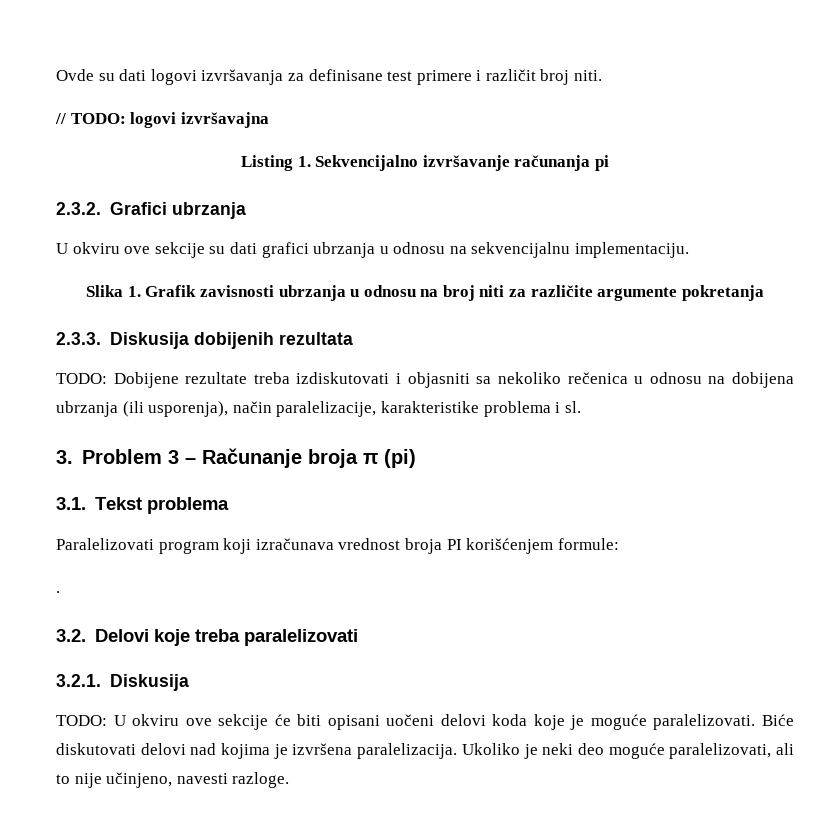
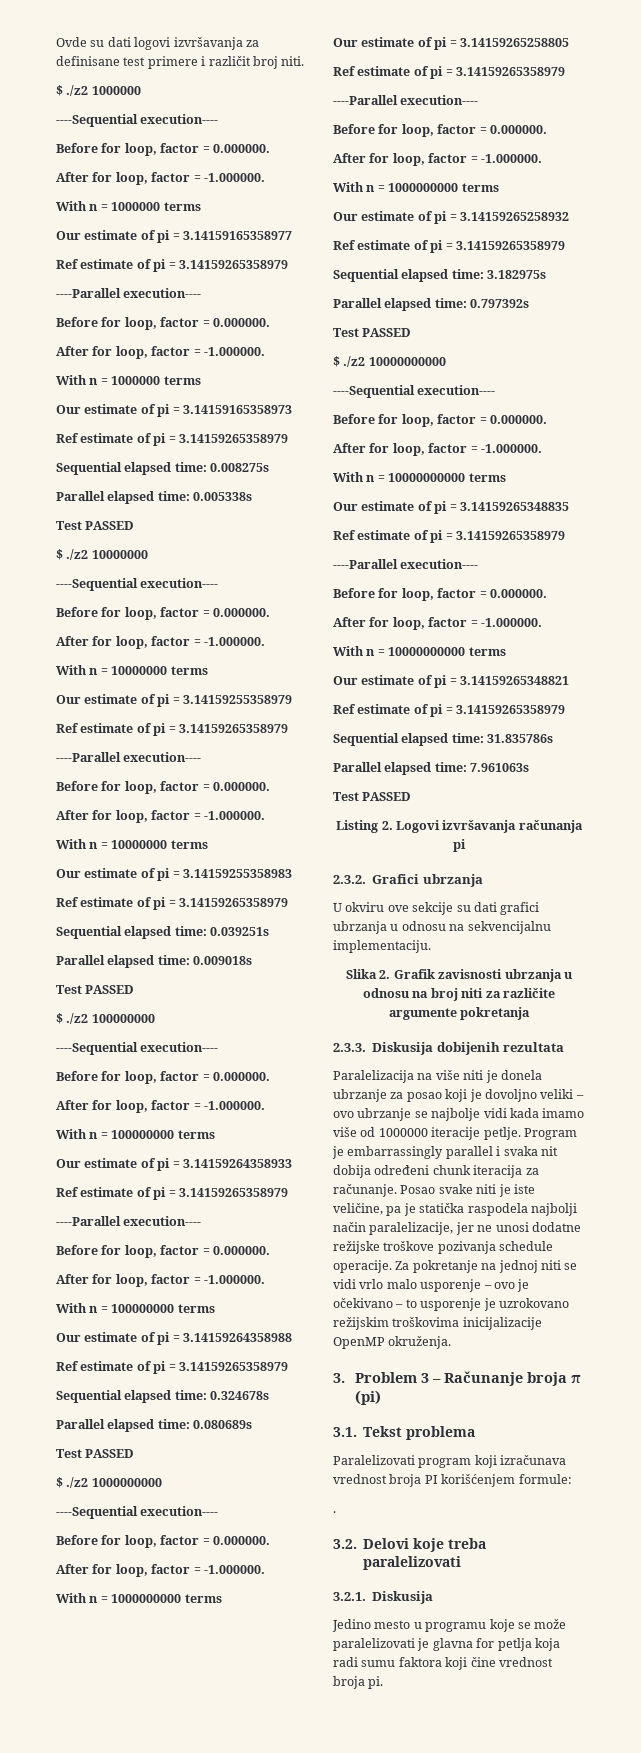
- // TODO: logovi izvršavajna
- Listing 1. Sekvencijalno izvršavanje računanja pi
+ $ ./z2 1000000
+ ----Sequential execution----
+ Before for loop, factor = 0.000000.
+ After for loop, factor = -1.000000.
+ With n = 1000000 terms
+ Our estimate of pi = 3.14159165358977
+ Ref estimate of pi = 3.14159265358979
+ ----Parallel execution----
+ Before for loop, factor = 0.000000.
+ After for loop, factor = -1.000000.
+ With n = 1000000 terms
+ Our estimate of pi = 3.14159165358973
+ Ref estimate of pi = 3.14159265358979
+ Sequential elapsed time: 0.008275s
+ Parallel elapsed time: 0.005338s
+ Test PASSED
+ $ ./z2 10000000
+ ----Sequential execution----
+ Before for loop, factor = 0.000000.
+ After for loop, factor = -1.000000.
+ With n = 10000000 terms
+ Our estimate of pi = 3.14159255358979
+ Ref estimate of pi = 3.14159265358979
+ ----Parallel execution----
+ Before for loop, factor = 0.000000.
+ After for loop, factor = -1.000000.
+ With n = 10000000 terms
+ Our estimate of pi = 3.14159255358983
+ Ref estimate of pi = 3.14159265358979
+ Sequential elapsed time: 0.039251s
+ Parallel elapsed time: 0.009018s
+ Test PASSED
+ $ ./z2 100000000
+ ----Sequential execution----
+ Before for loop, factor = 0.000000.
+ After for loop, factor = -1.000000.
+ With n = 100000000 terms
+ Our estimate of pi = 3.14159264358933
+ Ref estimate of pi = 3.14159265358979
+ ----Parallel execution----
+ Before for loop, factor = 0.000000.
+ After for loop, factor = -1.000000.
+ With n = 100000000 terms
+ Our estimate of pi = 3.14159264358988
+ Ref estimate of pi = 3.14159265358979
+ Sequential elapsed time: 0.324678s
+ Parallel elapsed time: 0.080689s
+ Test PASSED
+ $ ./z2 1000000000
+ ----Sequential execution----
+ Before for loop, factor = 0.000000.
+ After for loop, factor = -1.000000.
+ With n = 1000000000 terms
+ Our estimate of pi = 3.14159265258805
+ Ref estimate of pi = 3.14159265358979
+ ----Parallel execution----
+ Before for loop, factor = 0.000000.
+ After for loop, factor = -1.000000.
+ With n = 1000000000 terms
+ Our estimate of pi = 3.14159265258932
+ Ref estimate of pi = 3.14159265358979
+ Sequential elapsed time: 3.182975s
+ Parallel elapsed time: 0.797392s
+ Test PASSED
+ $ ./z2 10000000000
+ ----Sequential execution----
+ Before for loop, factor = 0.000000.
+ After for loop, factor = -1.000000.
+ With n = 10000000000 terms
+ Our estimate of pi = 3.14159265348835
+ Ref estimate of pi = 3.14159265358979
+ ----Parallel execution----
+ Before for loop, factor = 0.000000.
+ After for loop, factor = -1.000000.
+ With n = 10000000000 terms
+ Our estimate of pi = 3.14159265348821
+ Ref estimate of pi = 3.14159265358979
+ Sequential elapsed time: 31.835786s
+ Parallel elapsed time: 7.961063s
+ Test PASSED
+ Listing 2. Logovi izvršavanja računanja pi
- Slika 1. Grafik zavisnosti ubrzanja u odnosu na broj niti za različite argumente pokretanja
+ Slika 2. Grafik zavisnosti ubrzanja u odnosu na broj niti za različite argumente pokretanja
- TODO: Dobijene rezultate treba izdiskutovati i objasniti sa nekoliko rečenica u odnosu na dobijena ubrzanja (ili usporenja), način paralelizacije, karakteristike problema i sl.
+ Paralelizacija na više niti je donela ubrzanje za posao koji je dovoljno veliki – ovo ubrzanje se najbolje vidi kada imamo više od 1000000 iteracije petlje. Program je embarrassingly parallel i svaka nit dobija određeni chunk iteracija za računanje. Posao svake niti je iste veličine, pa je statička raspodela najbolji način paralelizacije, jer ne unosi dodatne režijske troškove pozivanja schedule operacije. Za pokretanje na jednoj niti se vidi vrlo malo usporenje – ovo je očekivano – to usporenje je uzrokovano režijskim troškovima inicijalizacije OpenMP okruženja.
- TODO: U okviru ove sekcije će biti opisani uočeni delovi koda koje je moguće paralelizovati. Biće diskutovati delovi nad kojima je izvršena paralelizacija. Ukoliko je neki deo moguće paralelizovati, ali to nije učinjeno, navesti razloge.
+ Jedino mesto u programu koje se može paralelizovati je glavna for petlja koja radi sumu faktora koji čine vrednost broja pi.

